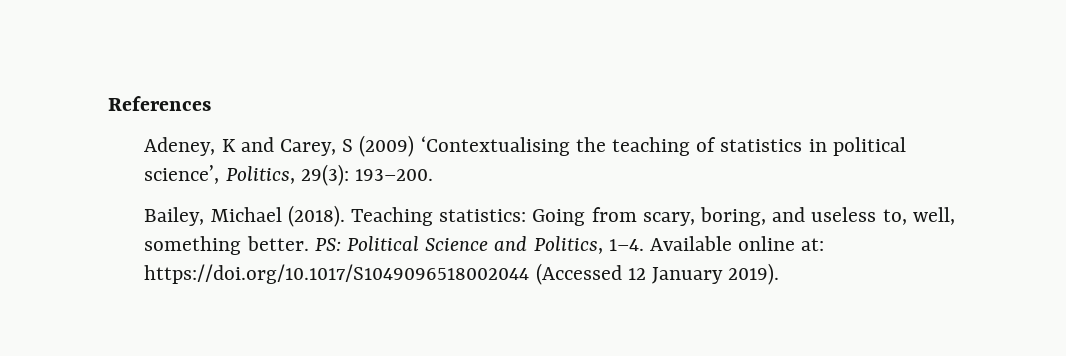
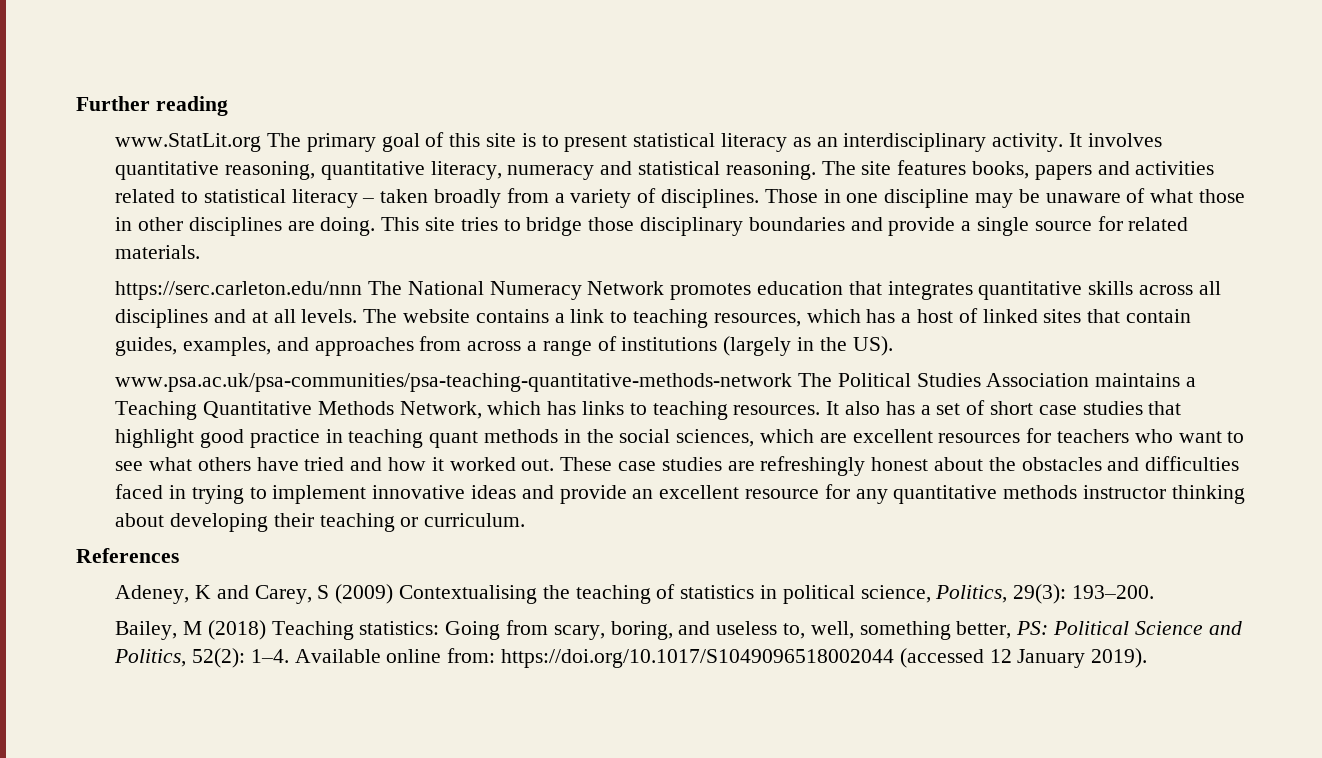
+ Further reading
+ www.StatLit.org The primary goal of this site is to present statistical literacy as an interdisciplinary activity. It involves quantitative reasoning, quantitative literacy, numeracy and statistical reasoning. The site features books, papers and activities related to statistical literacy – taken broadly from a variety of disciplines. Those in one discipline may be unaware of what those in other disciplines are doing. This site tries to bridge those disciplinary boundaries and provide a single source for related materials.
+ https://serc.carleton.edu/nnn The National Numeracy Network promotes education that integrates quantitative skills across all disciplines and at all levels. The website contains a link to teaching resources, which has a host of linked sites that contain guides, examples, and approaches from across a range of institutions (largely in the US).
+ www.psa.ac.uk/psa-communities/psa-teaching-quantitative-methods-network The Political Studies Association maintains a Teaching Quantitative Methods Network, which has links to teaching resources. It also has a set of short case studies that highlight good practice in teaching quant methods in the social sciences, which are excellent resources for teachers who want to see what others have tried and how it worked out. These case studies are refreshingly honest about the obstacles and difficulties faced in trying to implement innovative ideas and provide an excellent resource for any quantitative methods instructor thinking about developing their teaching or curriculum.
- Adeney, K and Carey, S (2009) ‘Contextualising the teaching of statistics in political science’, Politics, 29(3): 193–200.
+ Adeney, K and Carey, S (2009) Contextualising the teaching of statistics in political science, Politics, 29(3): 193–200.
- Bailey, Michael (2018). Teaching statistics: Going from scary, boring, and useless to, well, something better. PS: Political Science and Politics, 1–4.
+ Bailey, M (2018) Teaching statistics: Going from scary, boring, and useless to, well, something better, PS: Political Science and Politics, 52(2): 1–4.
- Available online at: https://doi.org/10.1017/S1049096518002044 (Accessed 12 January 2019).
+ Available online from: https://doi.org/10.1017/S1049096518002044 (accessed 12 January 2019).

